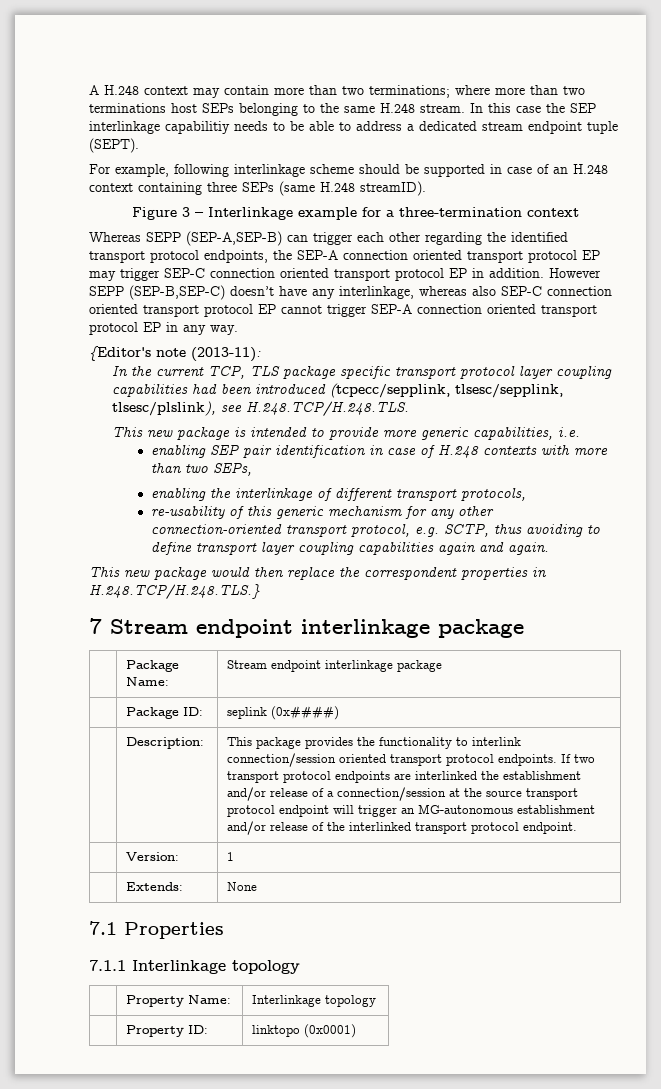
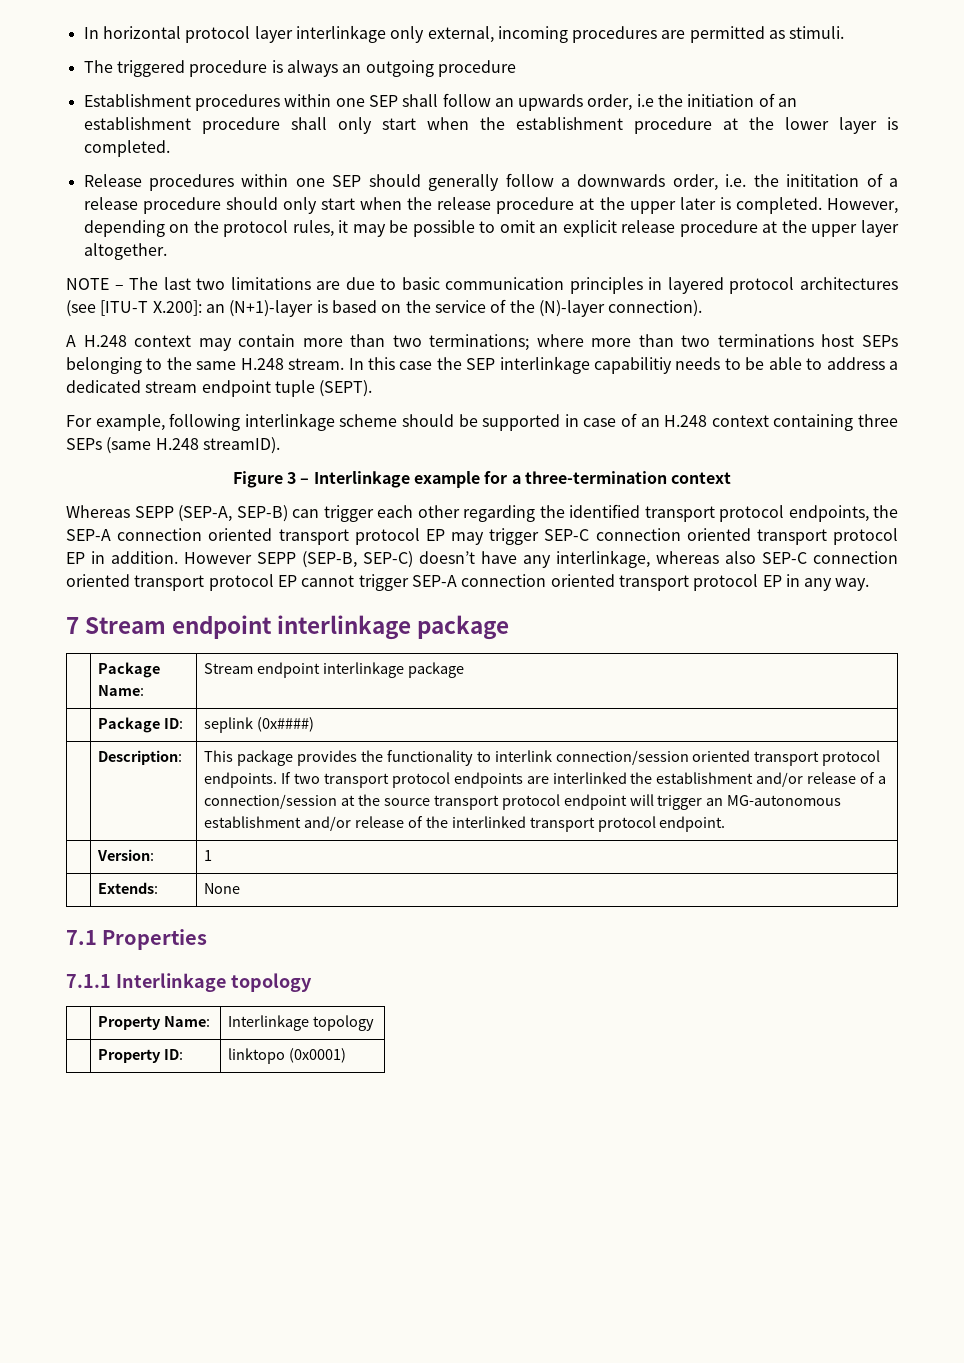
+ In horizontal protocol layer interlinkage only external, incoming procedures are permitted as stimuli.
+ The triggered procedure is always an outgoing procedure
+ Establishment procedures within one SEP shall follow an upwards order, i.e the initiation of an establishment procedure shall only start when the establishment procedure at the lower layer is completed.
+ Release procedures within one SEP should generally follow a downwards order, i.e. the inititation of a release procedure should only start when the release procedure at the upper later is completed. However, depending on the protocol rules, it may be possible to omit an explicit release procedure at the upper layer altogether.
+ NOTE – The last two limitations are due to basic communication principles in layered protocol architectures (see [ITU-T X.200]: an (N+1)-layer is based on the service of the (N)-layer connection).
- Whereas SEPP (SEP-A,SEP-B) can trigger each other regarding the identified transport protocol endpoints, the SEP-A connection oriented transport protocol EP may trigger SEP-C connection oriented transport protocol EP in addition.
+ Whereas SEPP (SEP-A, SEP-B) can trigger each other regarding the identified transport protocol endpoints, the SEP-A connection oriented transport protocol EP may trigger SEP-C connection oriented transport protocol EP in addition.
- However SEPP (SEP-B,SEP-C) doesn’t have any interlinkage, whereas also SEP-C connection oriented transport protocol EP cannot trigger SEP-A connection oriented transport protocol EP in any way.
+ However SEPP (SEP-B, SEP-C) doesn’t have any interlinkage, whereas also SEP-C connection oriented transport protocol EP cannot trigger SEP-A connection oriented transport protocol EP in any way.
- {Editor's note (2013-11):
- In the current TCP, TLS package specific transport protocol layer coupling capabilities had been introduced (tcpecc/sepplink, tlsesc/sepplink, tlsesc/plslink), see H.248.TCP/H.248.TLS.
- This new package is intended to provide more generic capabilities, i.e.
- enabling SEP pair identification in case of H.248 contexts with more than two SEPs,
- enabling the interlinkage of different transport protocols,
- re-usability of this generic mechanism for any other connection-oriented transport protocol, e.g. SCTP, thus avoiding to define transport layer coupling capabilities again and again.
- This new package would then replace the correspondent properties in H.248.TCP/H.248.TLS.}

